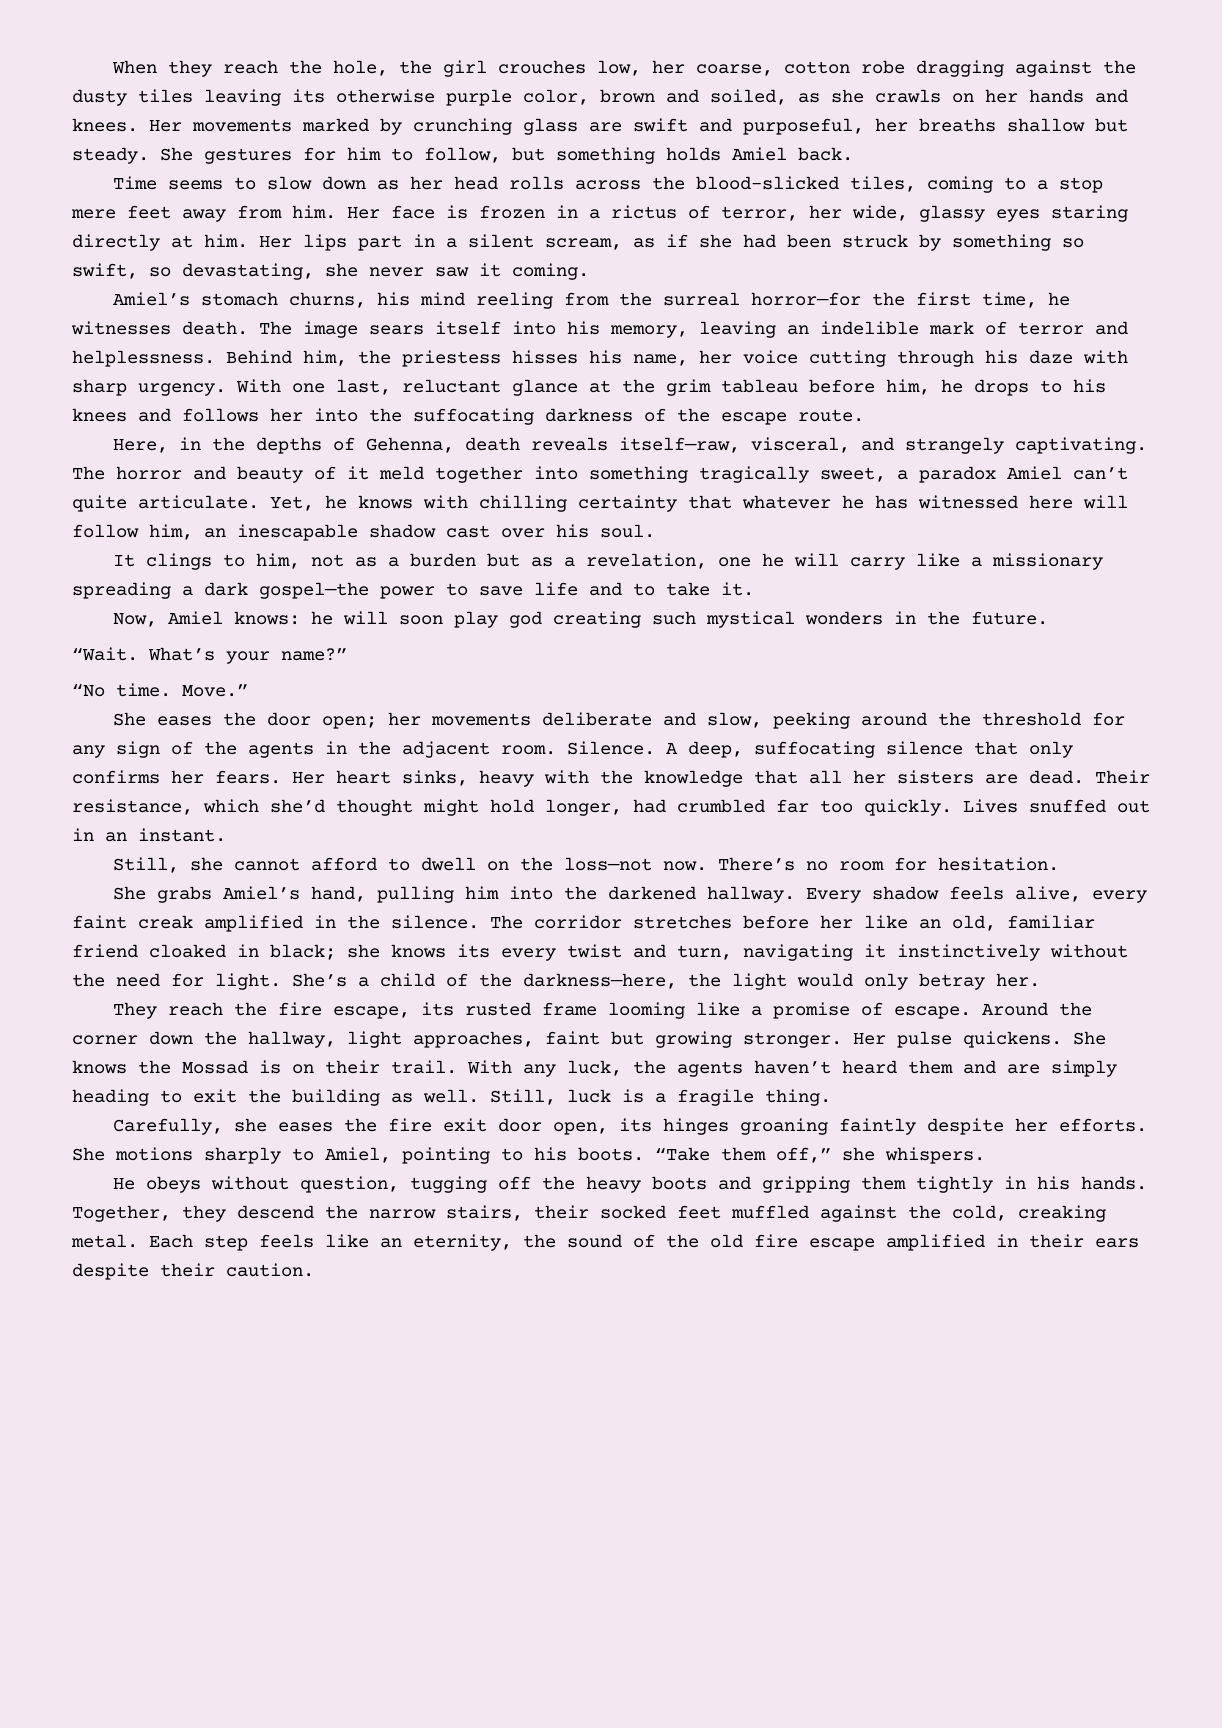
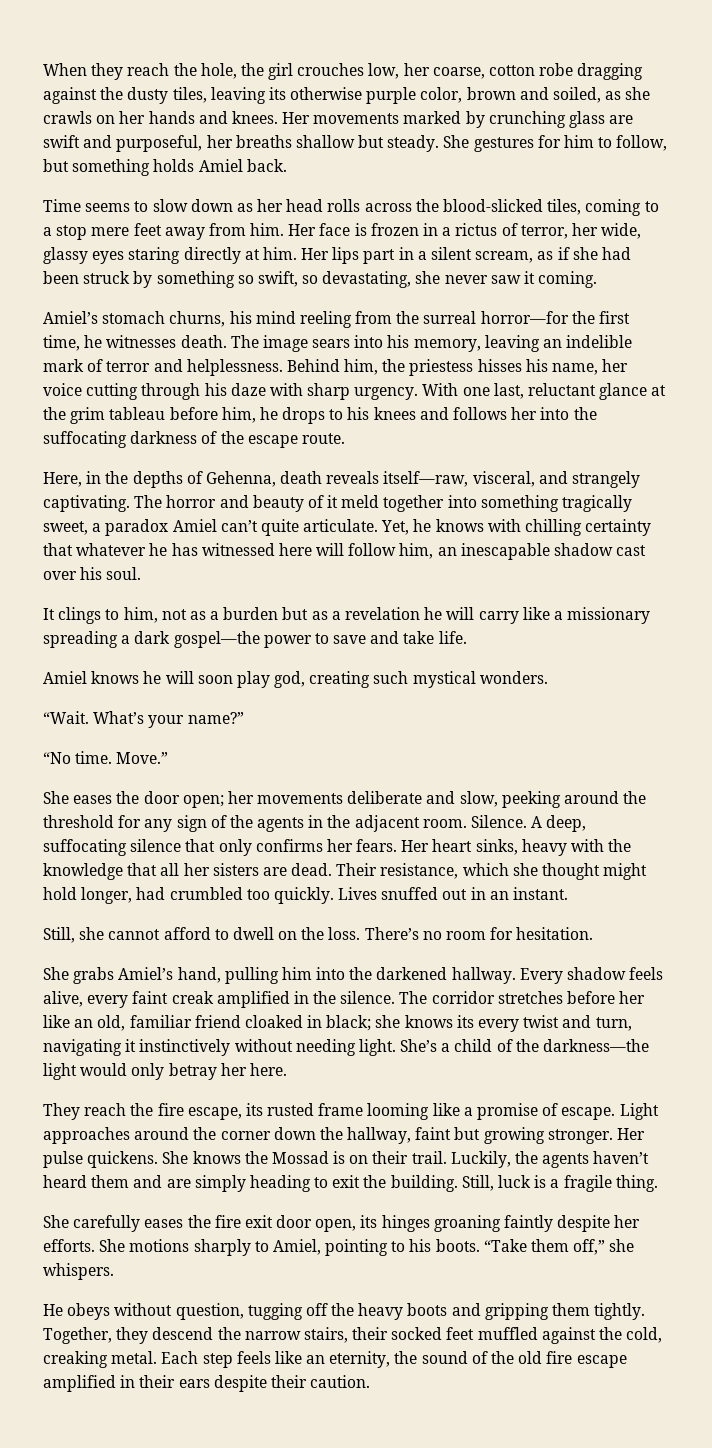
- When they reach the hole, the girl crouches low, her coarse, cotton robe dragging against the dusty tiles leaving its otherwise purple color, brown and soiled, as she crawls on her hands and knees.
+ When they reach the hole, the girl crouches low, her coarse, cotton robe dragging against the dusty tiles, leaving its otherwise purple color, brown and soiled, as she crawls on her hands and knees.
- The image sears itself into his memory, leaving an indelible mark of terror and helplessness.
+ The image sears into his memory, leaving an indelible mark of terror and helplessness.
- It clings to him, not as a burden but as a revelation, one he will carry like a missionary spreading a dark gospel—the power to save life and to take it.
- Now, Amiel knows: he will soon play god creating such mystical wonders in the future.
+ It clings to him, not as a burden but as a revelation he will carry like a missionary spreading a dark gospel—the power to save and take life.
+ Amiel knows he will soon play god, creating such mystical wonders.
- Their resistance, which she’d thought might hold longer, had crumbled far too quickly.
+ Their resistance, which she thought might hold longer, had crumbled too quickly.
- Still, she cannot afford to dwell on the loss—not now.
+ Still, she cannot afford to dwell on the loss.
- The corridor stretches before her like an old, familiar friend cloaked in black; she knows its every twist and turn, navigating it instinctively without the need for light.
+ The corridor stretches before her like an old, familiar friend cloaked in black; she knows its every twist and turn, navigating it instinctively without needing light.
- She’s a child of the darkness—here, the light would only betray her.
+ She’s a child of the darkness—the light would only betray her here.
- Around the corner down the hallway, light approaches, faint but growing stronger.
+ Light approaches around the corner down the hallway, faint but growing stronger.
- With any luck, the agents haven’t heard them and are simply heading to exit the building as well.
+ Luckily, the agents haven’t heard them and are simply heading to exit the building.
- Carefully, she eases the fire exit door open, its hinges groaning faintly despite her efforts.
+ She carefully eases the fire exit door open, its hinges groaning faintly despite her efforts.
- He obeys without question, tugging off the heavy boots and gripping them tightly in his hands.
+ He obeys without question, tugging off the heavy boots and gripping them tightly.

